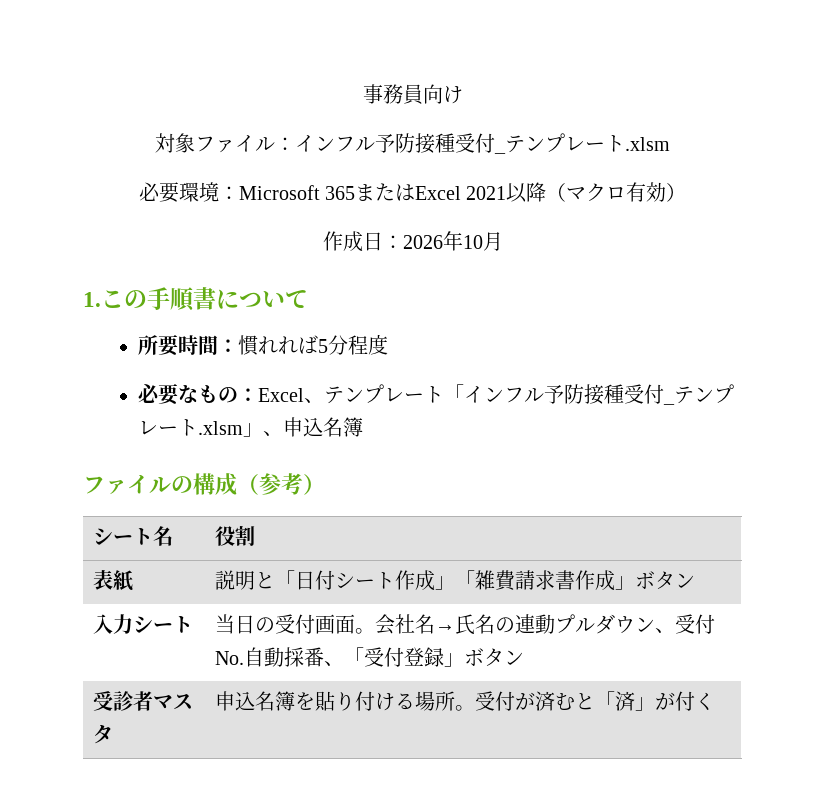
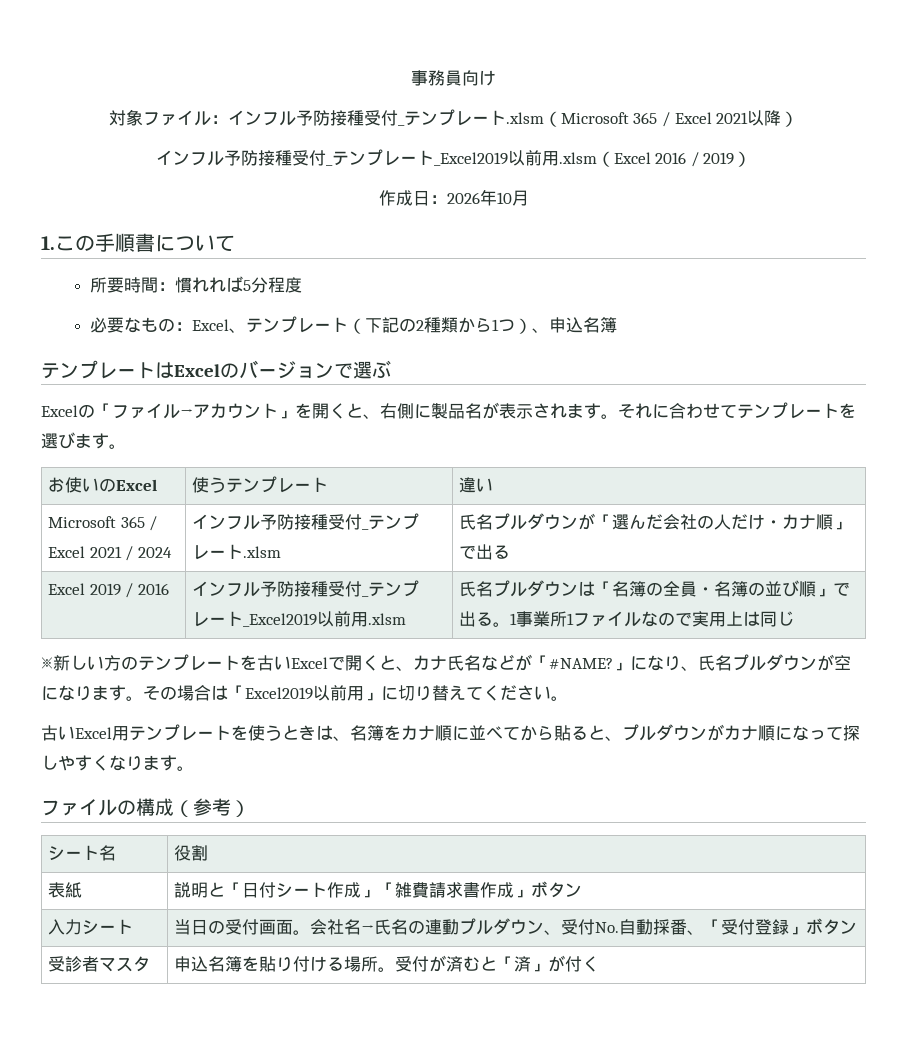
- 対象ファイル：インフル予防接種受付_テンプレート.xlsm
- 必要環境：Microsoft 365またはExcel 2021以降（マクロ有効）
+ 対象ファイル：インフル予防接種受付_テンプレート.xlsm（Microsoft 365 / Excel 2021以降）
+ インフル予防接種受付_テンプレート_Excel2019以前用.xlsm（Excel 2016 / 2019）
- 必要なもの：Excel、テンプレート「インフル予防接種受付_テンプレート.xlsm」、申込名簿
+ 必要なもの：Excel、テンプレート（下記の2種類から1つ）、申込名簿
+ テンプレートはExcelのバージョンで選ぶ
+ Excelの「ファイル→アカウント」を開くと、右側に製品名が表示されます。それに合わせてテンプレートを選びます。
+ お使いのExcel | 使うテンプレート | 違い
+ Microsoft 365 / Excel 2021 / 2024 | インフル予防接種受付_テンプレート.xlsm | 氏名プルダウンが「選んだ会社の人だけ・カナ順」で出る
+ Excel 2019 / 2016 | インフル予防接種受付_テンプレート_Excel2019以前用.xlsm | 氏名プルダウンは「名簿の全員・名簿の並び順」で出る。1事業所1ファイルなので実用上は同じ
+ ※新しい方のテンプレートを古いExcelで開くと、カナ氏名などが「#NAME?」になり、氏名プルダウンが空になります。その場合は「Excel2019以前用」に切り替えてください。
+ 古いExcel用テンプレートを使うときは、名簿をカナ順に並べてから貼ると、プルダウンがカナ順になって探しやすくなります。

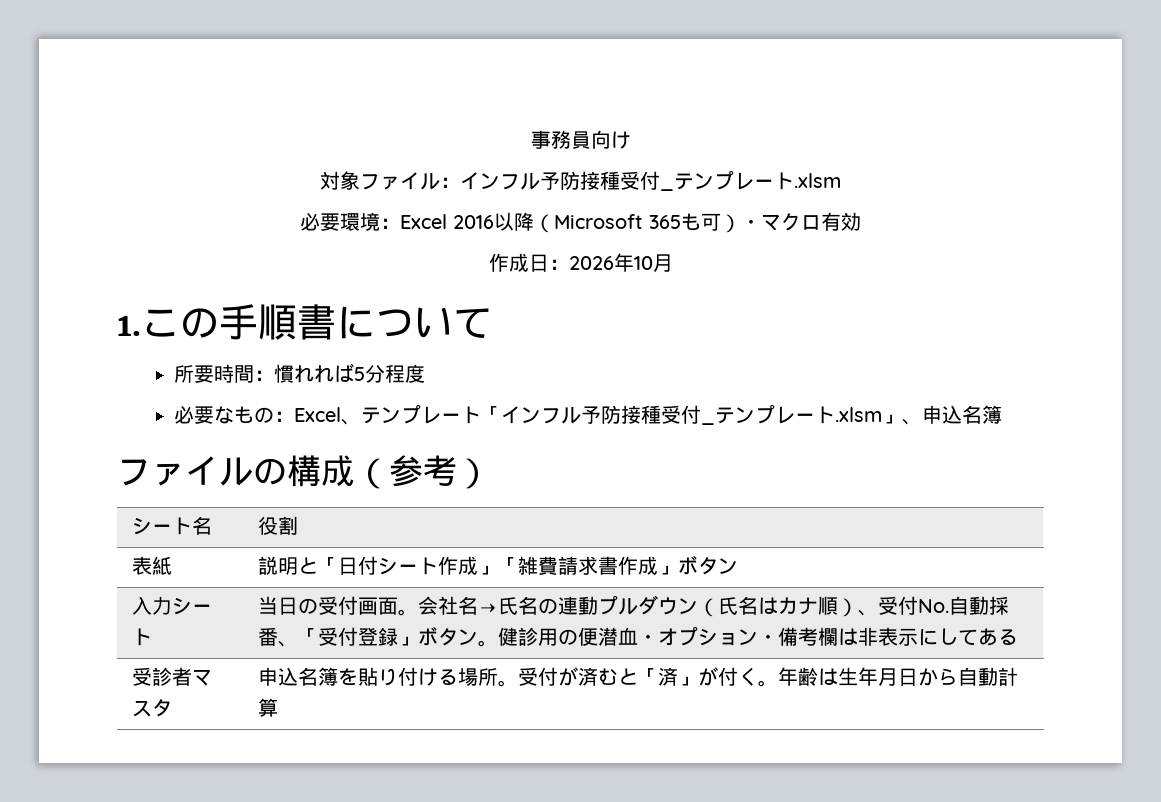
- 対象ファイル：インフル予防接種受付_テンプレート.xlsm（Microsoft 365 / Excel 2021以降）
- インフル予防接種受付_テンプレート_Excel2019以前用.xlsm（Excel 2016 / 2019）
+ 対象ファイル：インフル予防接種受付_テンプレート.xlsm
+ 必要環境：Excel 2016以降（Microsoft 365も可）・マクロ有効
- 必要なもの：Excel、テンプレート（下記の2種類から1つ）、申込名簿
- テンプレートはExcelのバージョンで選ぶ
- Excelの「ファイル→アカウント」を開くと、右側に製品名が表示されます。それに合わせてテンプレートを選びます。
- お使いのExcel | 使うテンプレート | 違い
- Microsoft 365 / Excel 2021 / 2024 | インフル予防接種受付_テンプレート.xlsm | 氏名プルダウンが「選んだ会社の人だけ・カナ順」で出る
- Excel 2019 / 2016 | インフル予防接種受付_テンプレート_Excel2019以前用.xlsm | 氏名プルダウンは「名簿の全員・名簿の並び順」で出る。1事業所1ファイルなので実用上は同じ
- ※新しい方のテンプレートを古いExcelで開くと、カナ氏名などが「#NAME?」になり、氏名プルダウンが空になります。その場合は「Excel2019以前用」に切り替えてください。
- 古いExcel用テンプレートを使うときは、名簿をカナ順に並べてから貼ると、プルダウンがカナ順になって探しやすくなります。
+ 必要なもの：Excel、テンプレート「インフル予防接種受付_テンプレート.xlsm」、申込名簿
- 会社名→氏名の連動プルダウン、受付No.自動採番、「受付登録」ボタン
+ 会社名→氏名の連動プルダウン（氏名はカナ順）、受付No.自動採番、「受付登録」ボタン。健診用の便潜血・オプション・備考欄は非表示にしてある
- 受診者マスタ | 申込名簿を貼り付ける場所。受付が済むと「済」が付く
+ 受診者マスタ | 申込名簿を貼り付ける場所。受付が済むと「済」が付く。年齢は生年月日から自動計算

